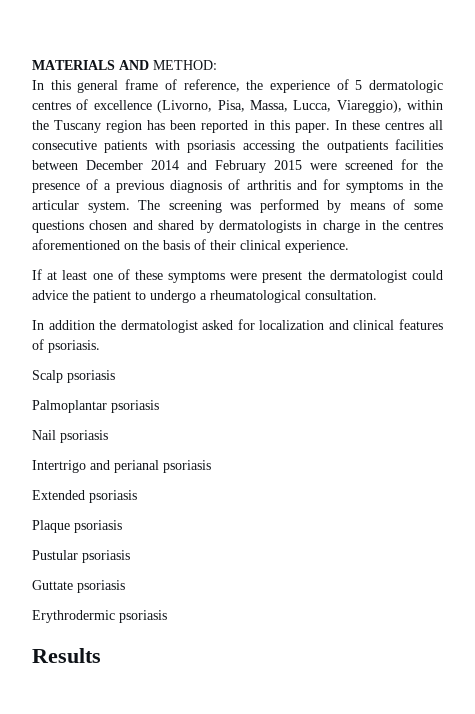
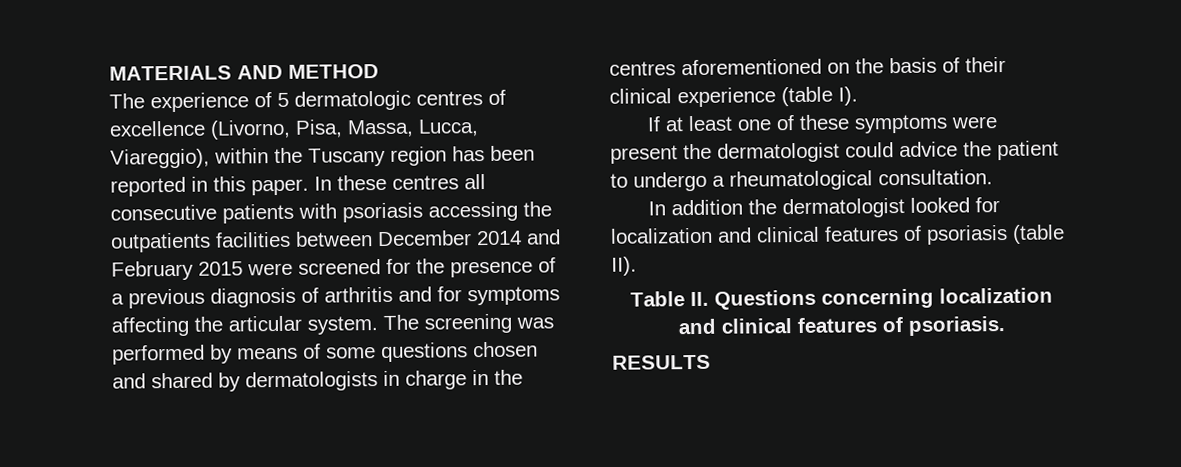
- MATERIALS AND METHOD:
- In this general frame of reference, the experience of 5 dermatologic centres of excellence (Livorno, Pisa, Massa, Lucca, Viareggio), within the Tuscany region has been reported in this paper.
+ MATERIALS AND METHOD
+ The experience of 5 dermatologic centres of excellence (Livorno, Pisa, Massa, Lucca, Viareggio), within the Tuscany region has been reported in this paper.
- In these centres all consecutive patients with psoriasis accessing the outpatients facilities between December 2014 and February 2015 were screened for the presence of a previous diagnosis of arthritis and for symptoms in the articular system.
+ In these centres all consecutive patients with psoriasis accessing the outpatients facilities between December 2014 and February 2015 were screened for the presence of a previous diagnosis of arthritis and for symptoms affecting the articular system.
- The screening was performed by means of some questions chosen and shared by dermatologists in charge in the centres aforementioned on the basis of their clinical experience.
+ The screening was performed by means of some questions chosen and shared by dermatologists in charge in the centres aforementioned on the basis of their clinical experience (table I).
- In addition the dermatologist asked for localization and clinical features of psoriasis.
- Scalp psoriasis
- Palmoplantar psoriasis
- Nail psoriasis
- Intertrigo and perianal psoriasis
- Extended psoriasis
- Plaque psoriasis
- Pustular psoriasis
- Guttate psoriasis
- Erythrodermic psoriasis
- Results
+ In addition the dermatologist looked for localization and clinical features of psoriasis (table II).
+ Table II. Questions concerning localization and clinical features of psoriasis.
+ RESULTS

